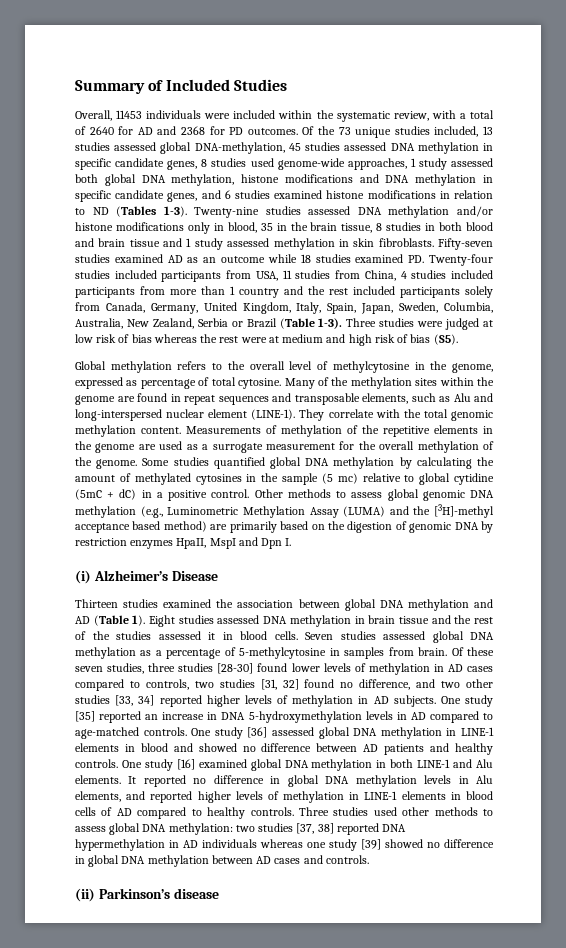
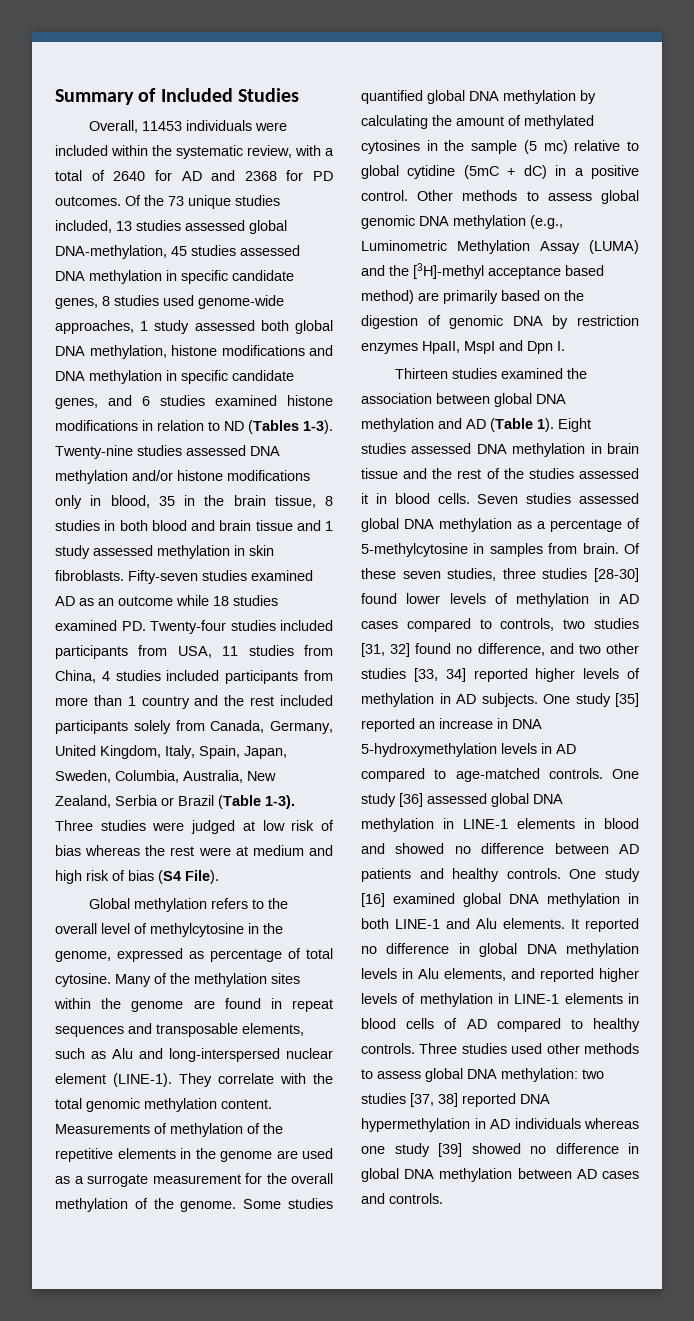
- Three studies were judged at low risk of bias whereas the rest were at medium and high risk of bias (S5).
+ Three studies were judged at low risk of bias whereas the rest were at medium and high risk of bias (S4 File).
- (i) Alzheimer’s Disease
- (ii) Parkinson’s disease

